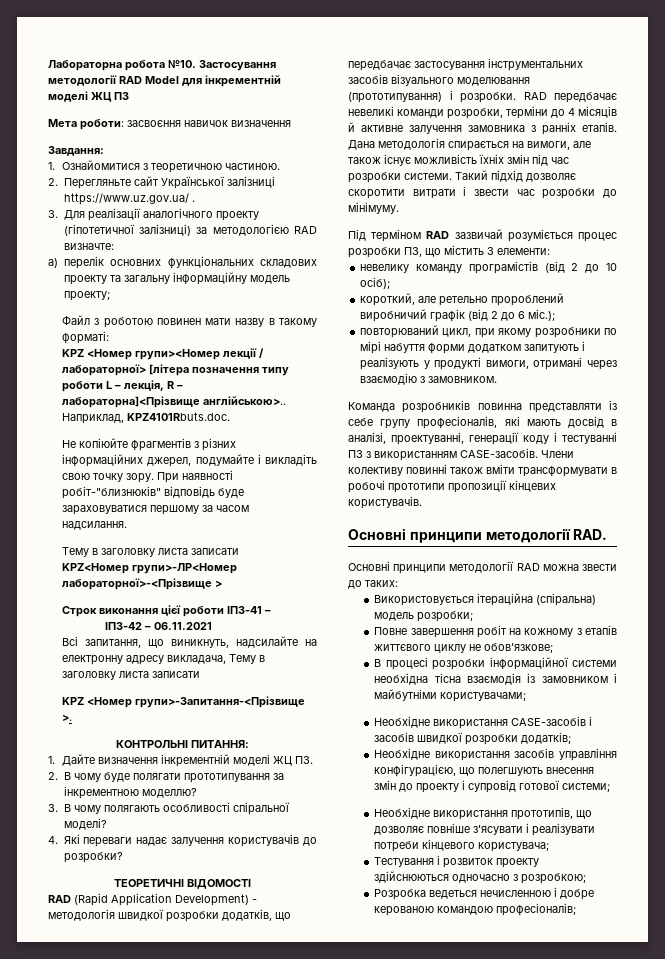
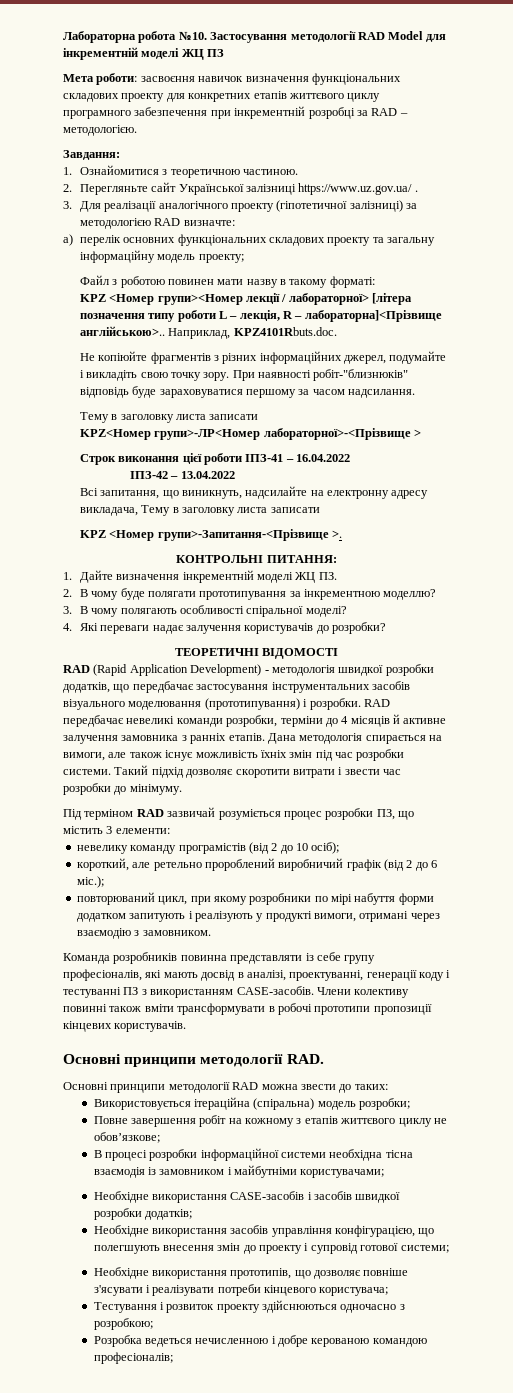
- Мета роботи: засвоєння навичок визначення
+ Мета роботи: засвоєння навичок визначення функціональних складових проекту для конкретних етапів життєвого циклу програмного забезпечення при інкрементній розробці за RAD – методологією.
- Строк виконання цієї роботи ІПЗ-41 –
+ Строк виконання цієї роботи ІПЗ-41 – 16.04.2022
- ІПЗ-42 – 06.11.2021
+ ІПЗ-42 – 13.04.2022

